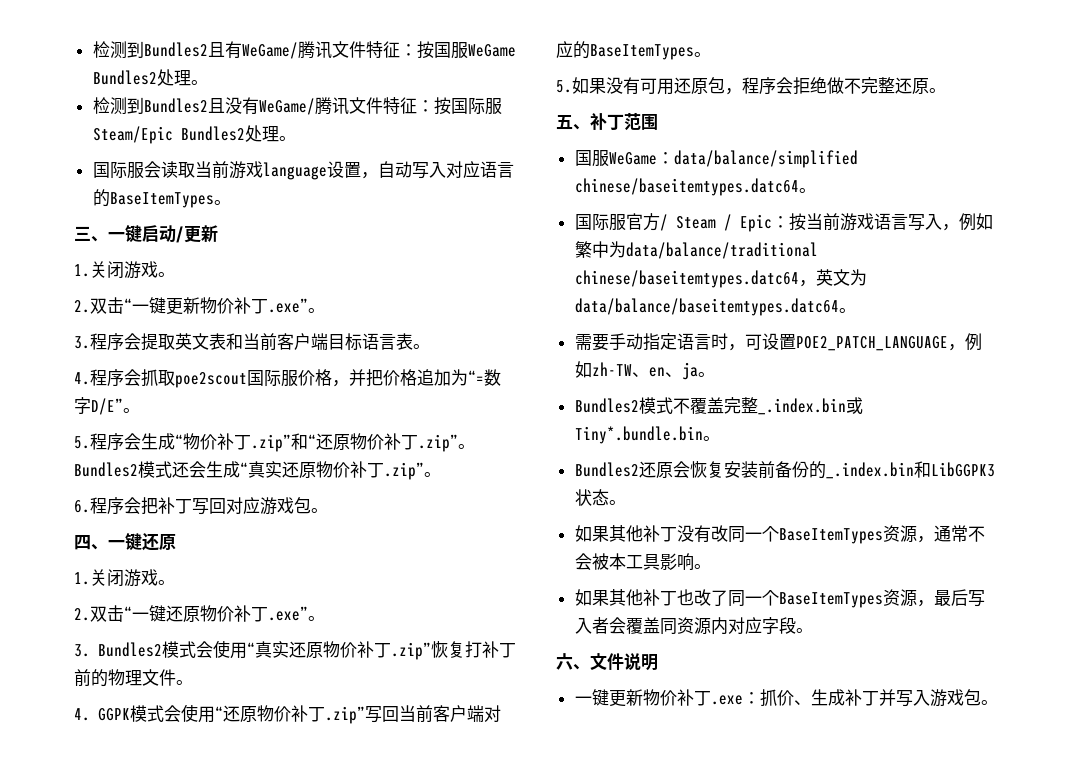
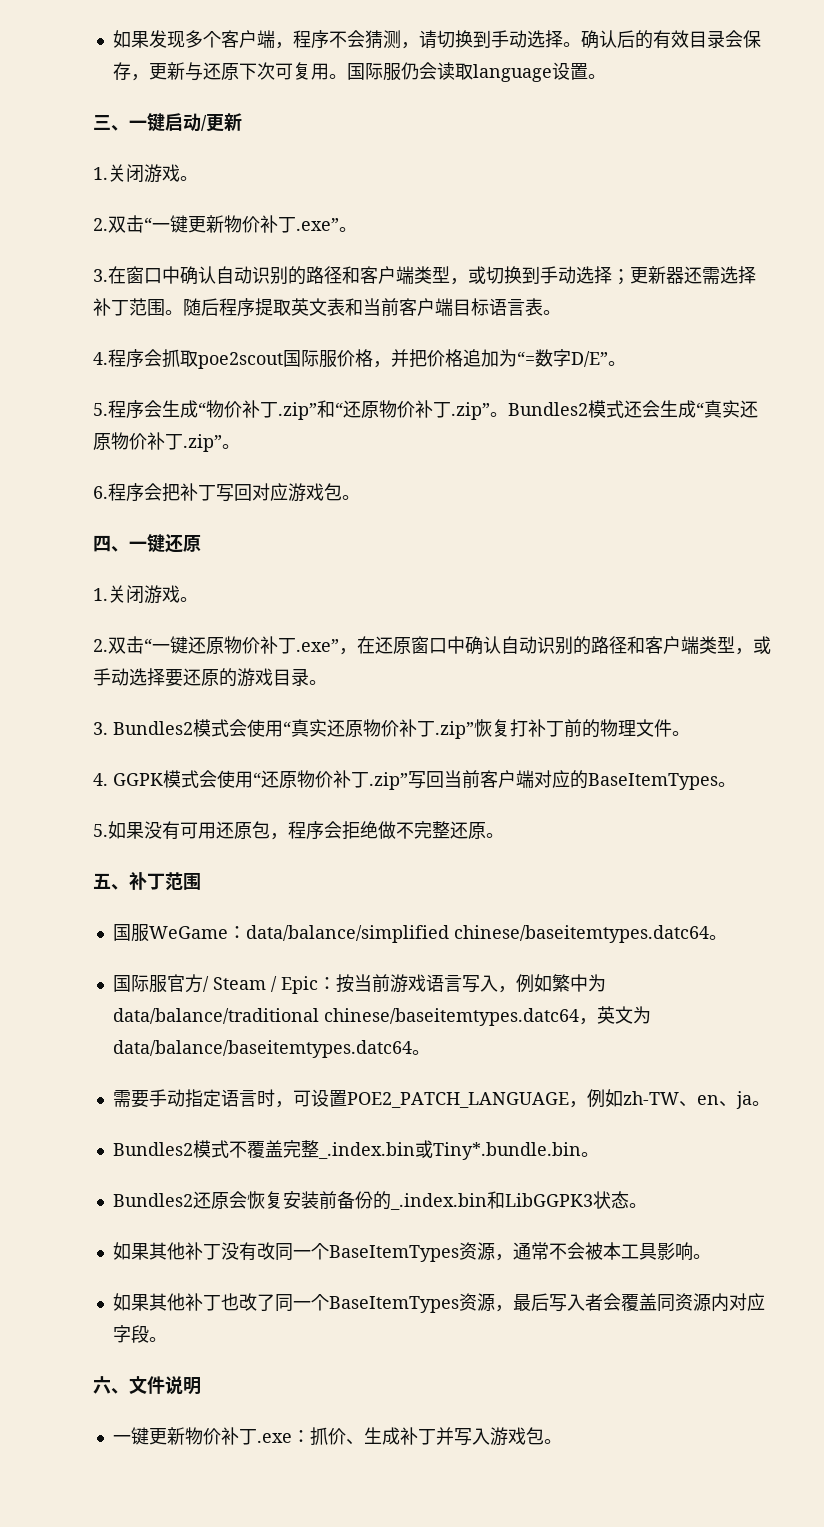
- 检测到Bundles2且有WeGame/腾讯文件特征：按国服WeGame Bundles2处理。
- 检测到Bundles2且没有WeGame/腾讯文件特征：按国际服Steam/Epic Bundles2处理。
- 国际服会读取当前游戏language设置，自动写入对应语言的BaseItemTypes。
+ 如果发现多个客户端，程序不会猜测，请切换到手动选择。确认后的有效目录会保存，更新与还原下次可复用。国际服仍会读取language设置。
- 3.程序会提取英文表和当前客户端目标语言表。
+ 3.在窗口中确认自动识别的路径和客户端类型，或切换到手动选择；更新器还需选择补丁范围。随后程序提取英文表和当前客户端目标语言表。
- 2.双击“一键还原物价补丁.exe”。
+ 2.双击“一键还原物价补丁.exe”，在还原窗口中确认自动识别的路径和客户端类型，或手动选择要还原的游戏目录。

